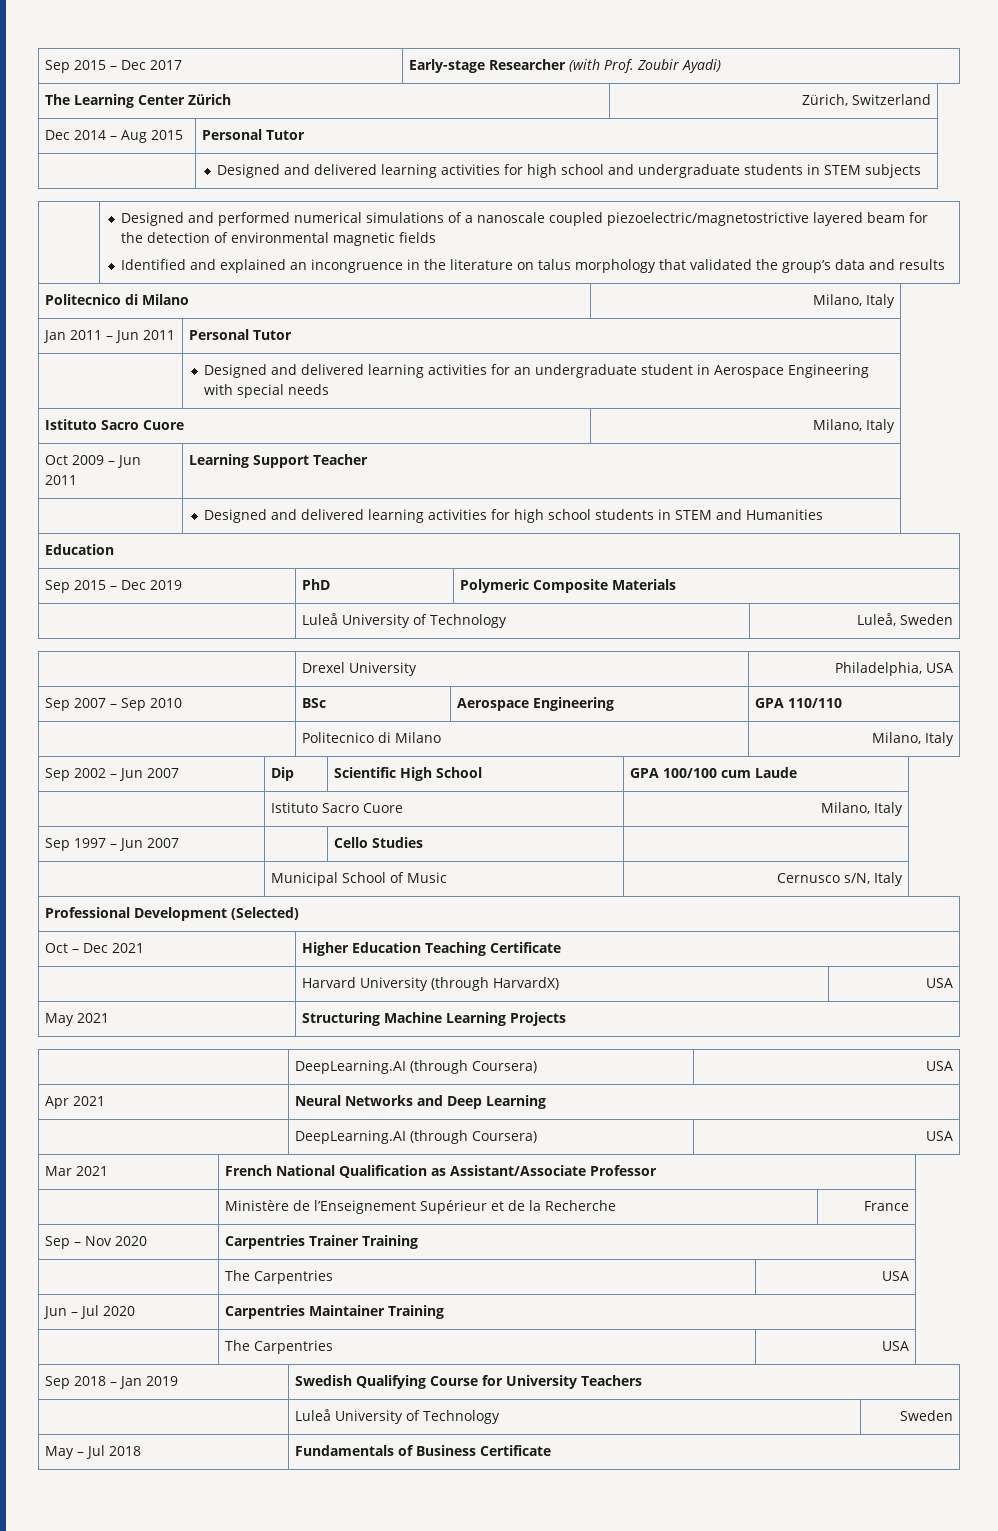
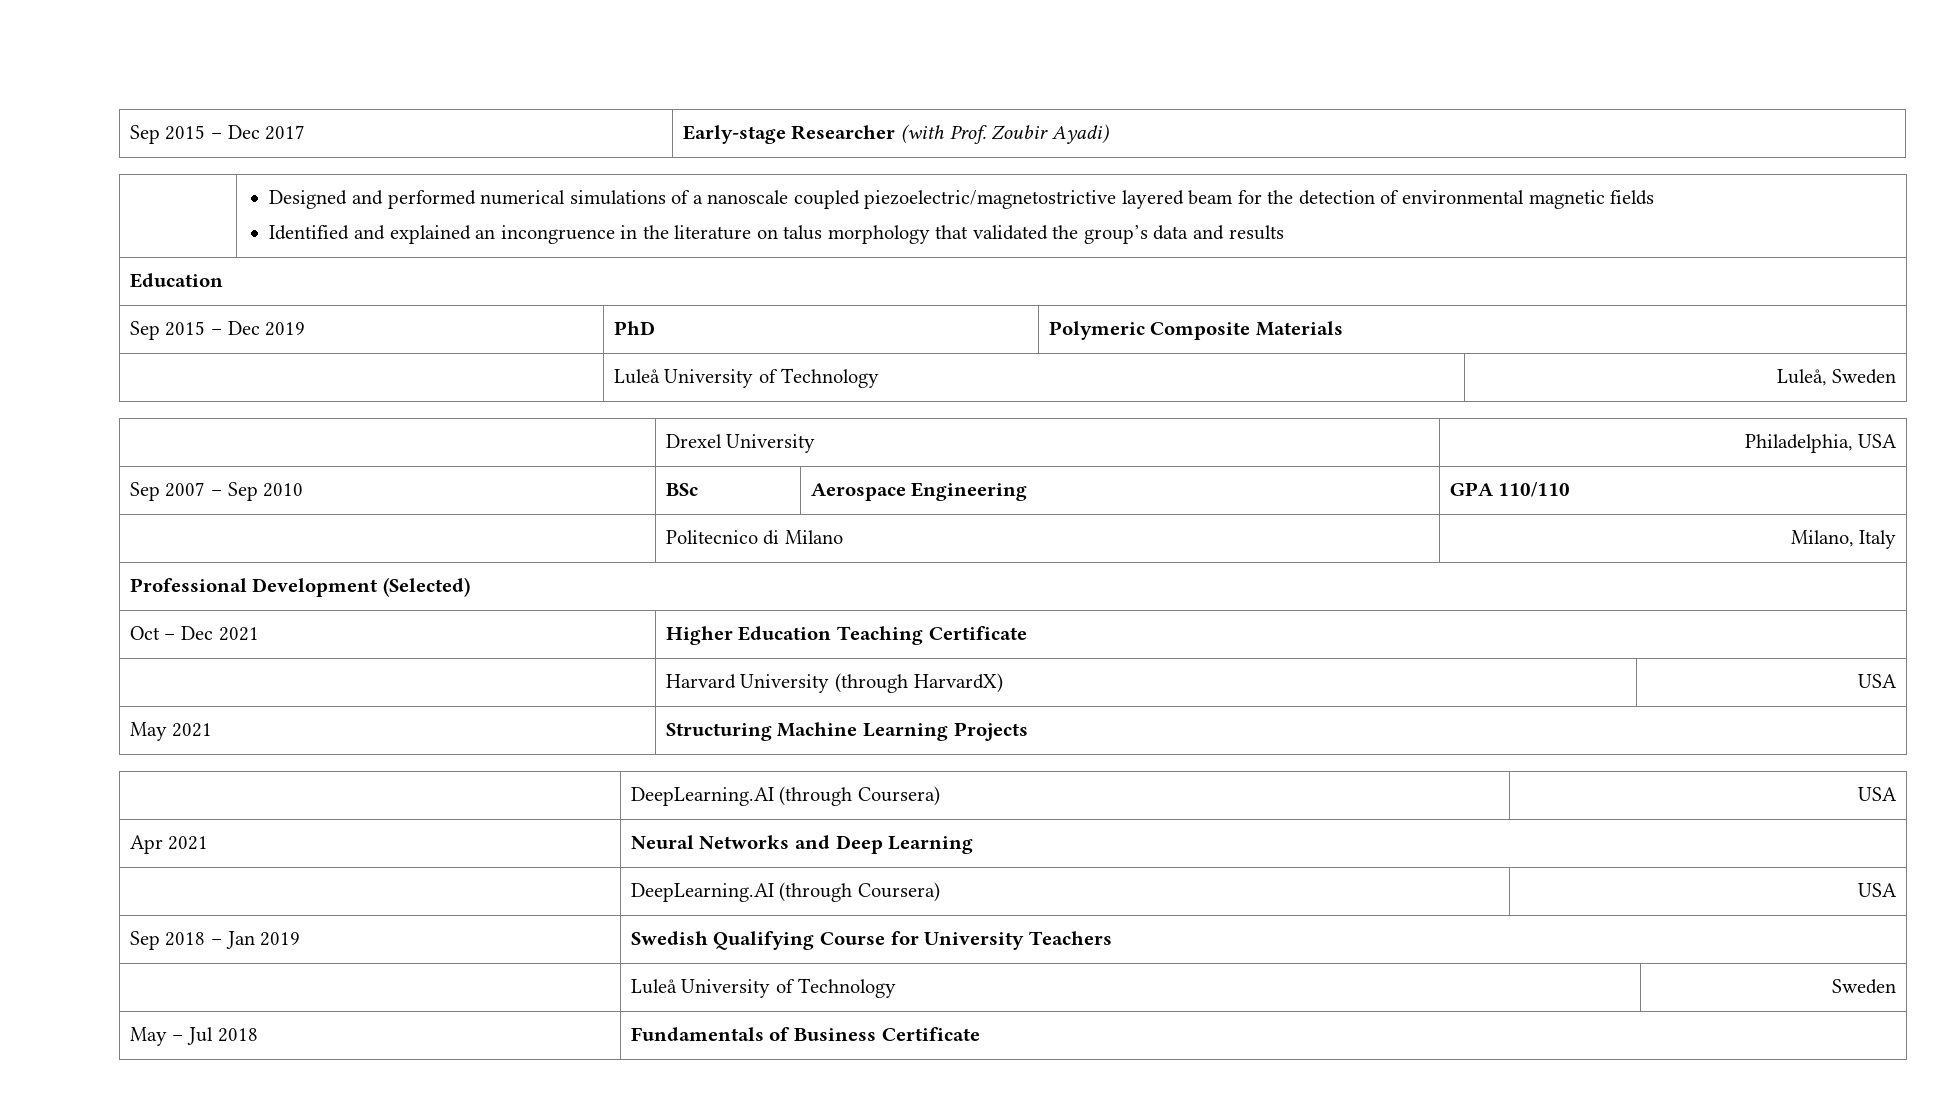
- The Learning Center Zürich | Zürich, Switzerland
- Dec 2014 – Aug 2015 | Personal Tutor
- | Designed and delivered learning activities for high school and undergraduate students in STEM subjects
  | Designed and performed numerical simulations of a nanoscale coupled piezoelectric/magnetostrictive layered beam for the detection of environmental magnetic fields
  Identified and explained an incongruence in the literature on talus morphology that validated the group’s data and results
- Politecnico di Milano | Milano, Italy
- Jan 2011 – Jun 2011 | Personal Tutor
- | Designed and delivered learning activities for an undergraduate student in Aerospace Engineering with special needs
- Istituto Sacro Cuore | Milano, Italy
- Oct 2009 – Jun 2011 | Learning Support Teacher
- | Designed and delivered learning activities for high school students in STEM and Humanities
- Sep 2002 – Jun 2007 | Dip | Scientific High School | GPA 100/100 cum Laude
- | Istituto Sacro Cuore | Milano, Italy
- Sep 1997 – Jun 2007 | | Cello Studies |
- | Municipal School of Music | Cernusco s/N, Italy
- Mar 2021 | French National Qualification as Assistant/Associate Professor
- | Ministère de l’Enseignement Supérieur et de la Recherche | France
- Sep – Nov 2020 | Carpentries Trainer Training
- | The Carpentries | USA
- Jun – Jul 2020 | Carpentries Maintainer Training
- | The Carpentries | USA

